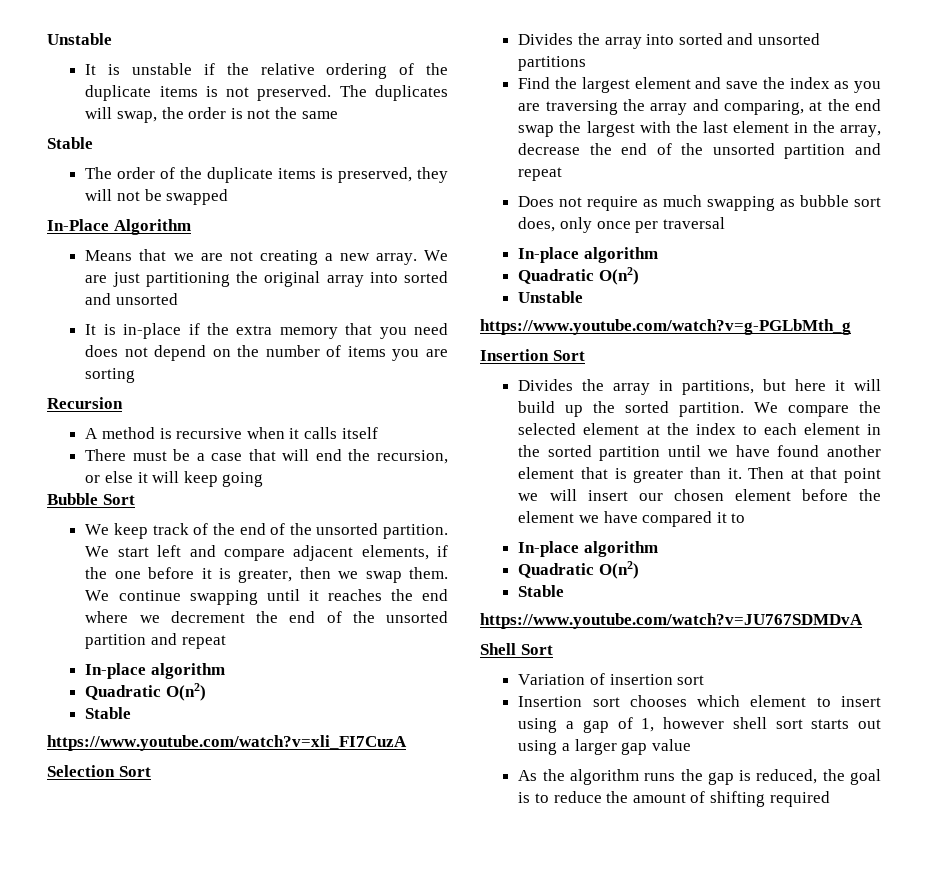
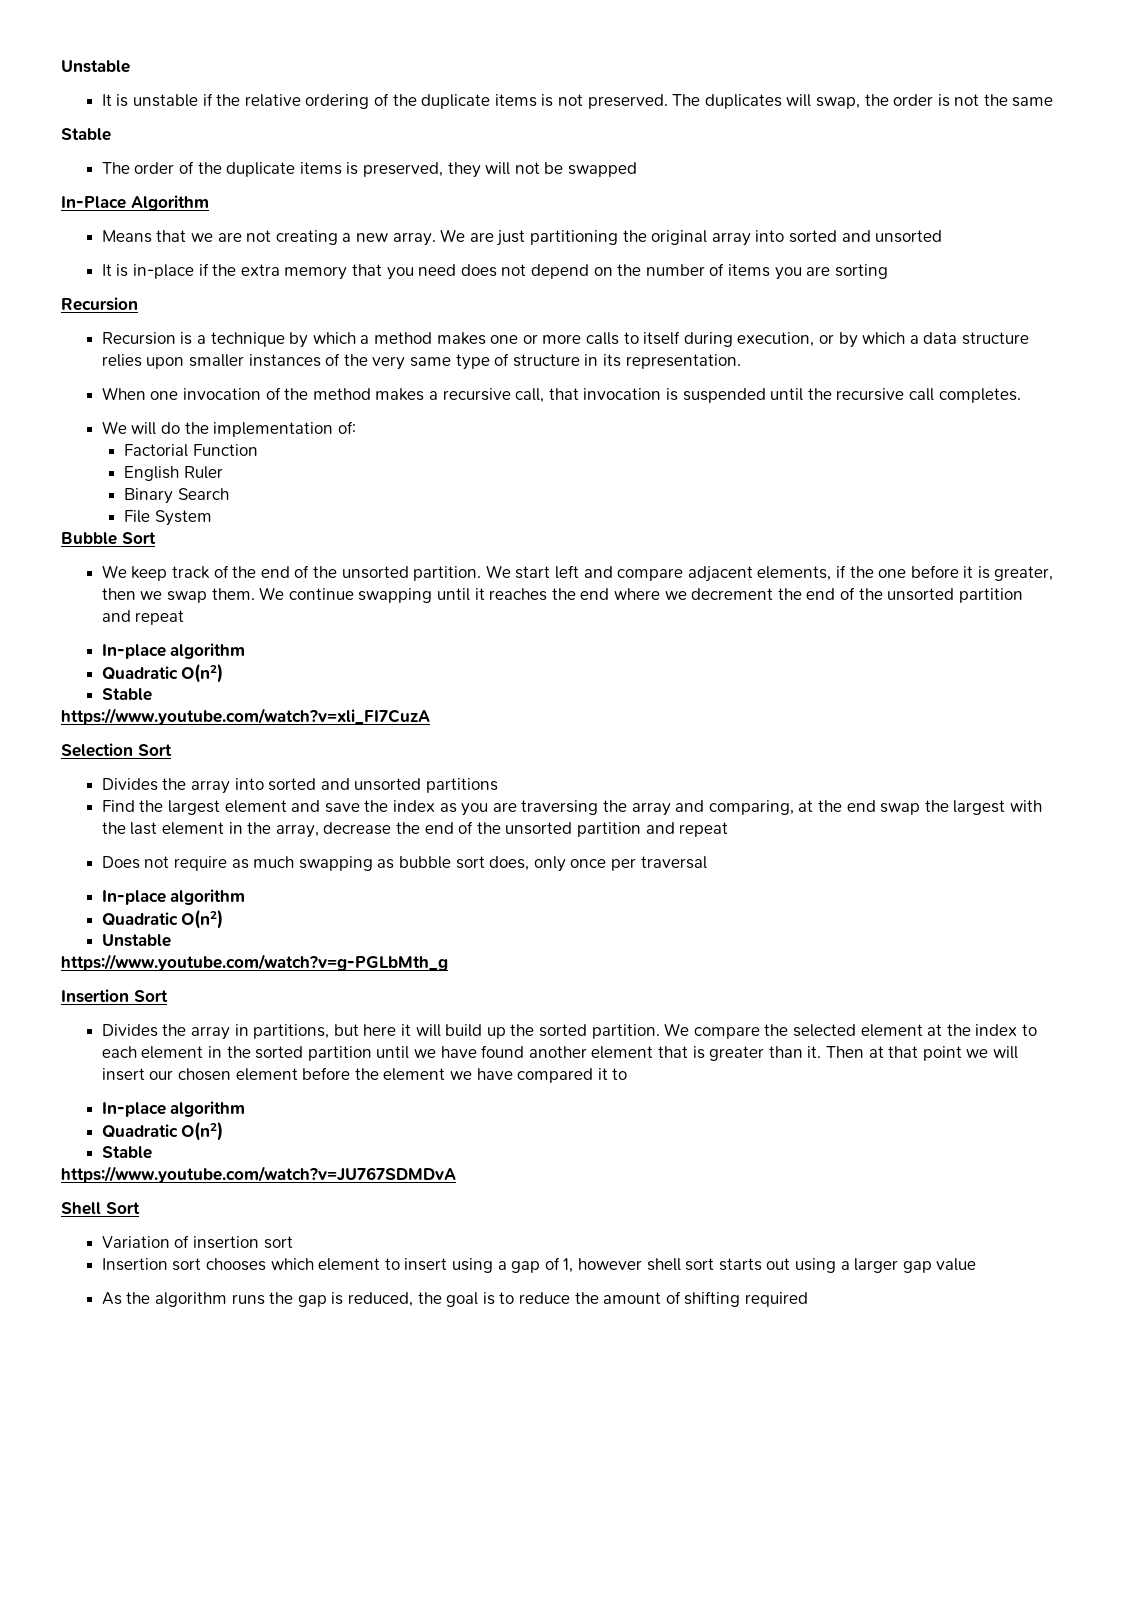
- A method is recursive when it calls itself
- There must be a case that will end the recursion, or else it will keep going
+ Recursion is a technique by which a method makes one or more calls to itself during execution, or by which a data structure relies upon smaller instances of the very same type of structure in its representation.
+ When one invocation of the method makes a recursive call, that invocation is suspended until the recursive call completes.
+ We will do the implementation of:
+ Factorial Function
+ English Ruler
+ Binary Search
+ File System

